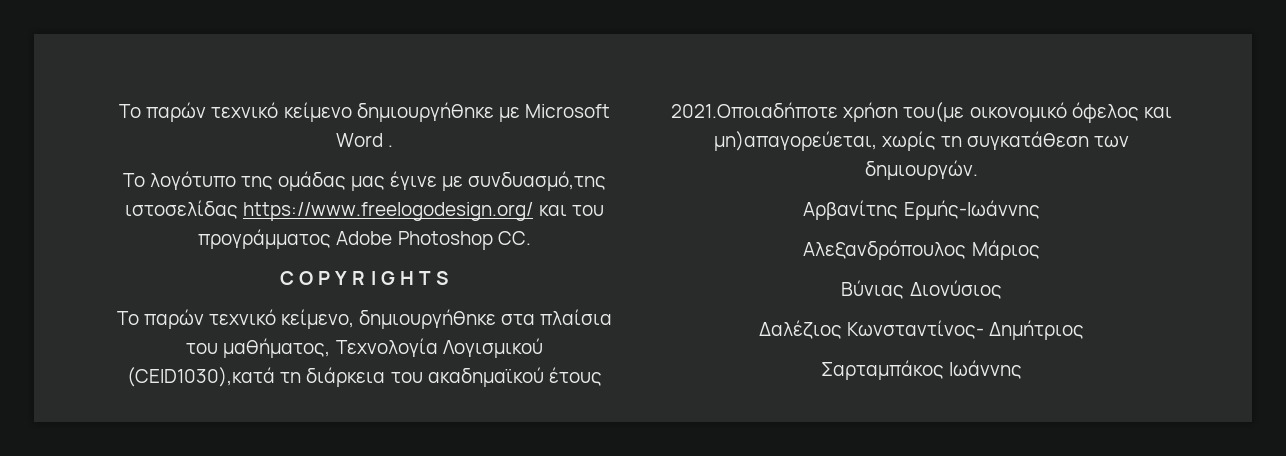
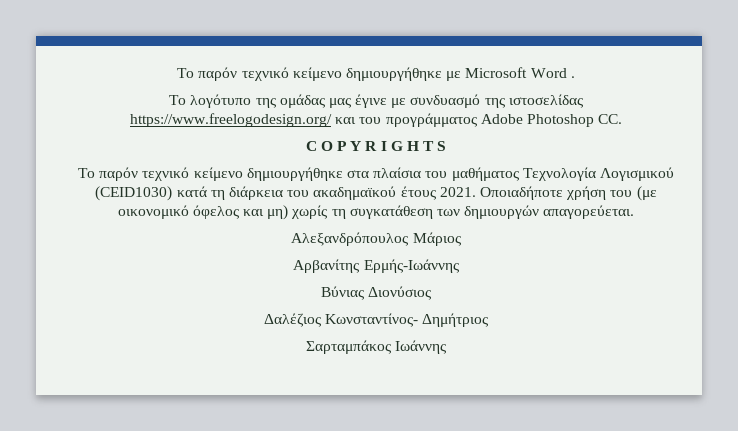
- Το παρών τεχνικό κείμενο δημιουργήθηκε με Microsoft Word .
+ Το παρόν τεχνικό κείμενο δημιουργήθηκε με Microsoft Word .
- Το λογότυπο της ομάδας μας έγινε με συνδυασμό,της ιστοσελίδας https://www.freelogodesign.org/ και του προγράμματος Adobe Photoshop CC.
+ Το λογότυπο της ομάδας μας έγινε με συνδυασμό της ιστοσελίδας https://www.freelogodesign.org/ και του προγράμματος Adobe Photoshop CC.
- Το παρών τεχνικό κείμενο, δημιουργήθηκε στα πλαίσια του μαθήματος, Τεχνολογία Λογισμικού (CEID1030),κατά τη διάρκεια του ακαδημαϊκού έτους 2021.Οποιαδήποτε χρήση του(με οικονομικό όφελος και μη)απαγορεύεται, χωρίς τη συγκατάθεση των δημιουργών.
+ Το παρόν τεχνικό κείμενο δημιουργήθηκε στα πλαίσια του μαθήματος Τεχνολογία Λογισμικού (CEID1030) κατά τη διάρκεια του ακαδημαϊκού έτους 2021. Οποιαδήποτε χρήση του (με οικονομικό όφελος και μη) χωρίς τη συγκατάθεση των δημιουργών απαγορεύεται.
+ Αλεξανδρόπουλος Μάριος
- Αλεξανδρόπουλος Μάριος

